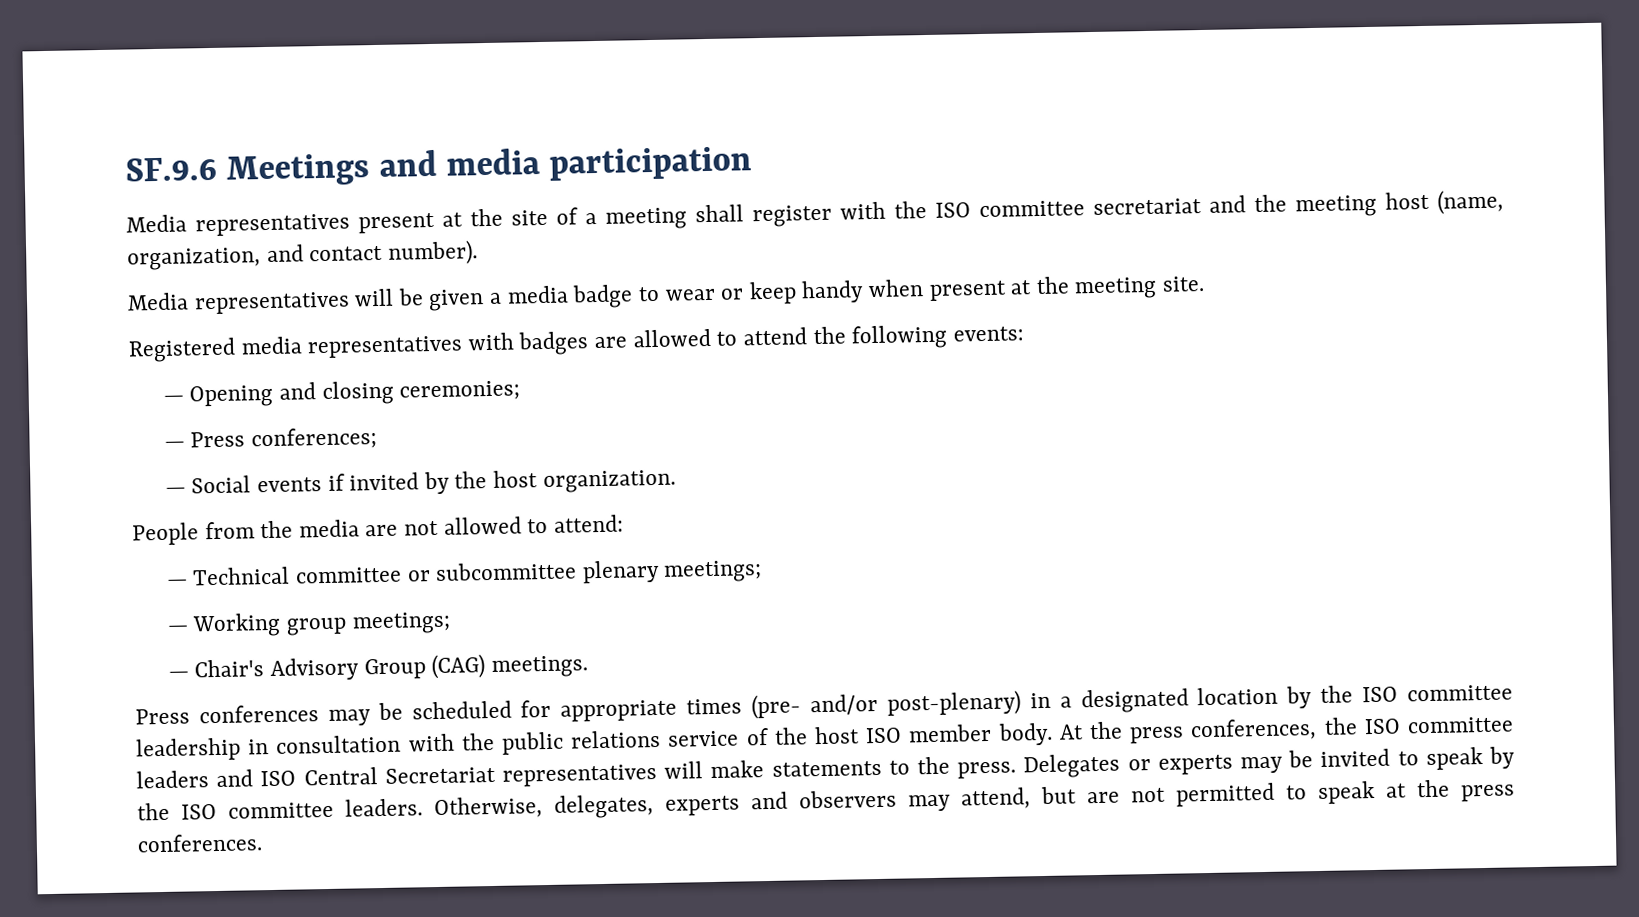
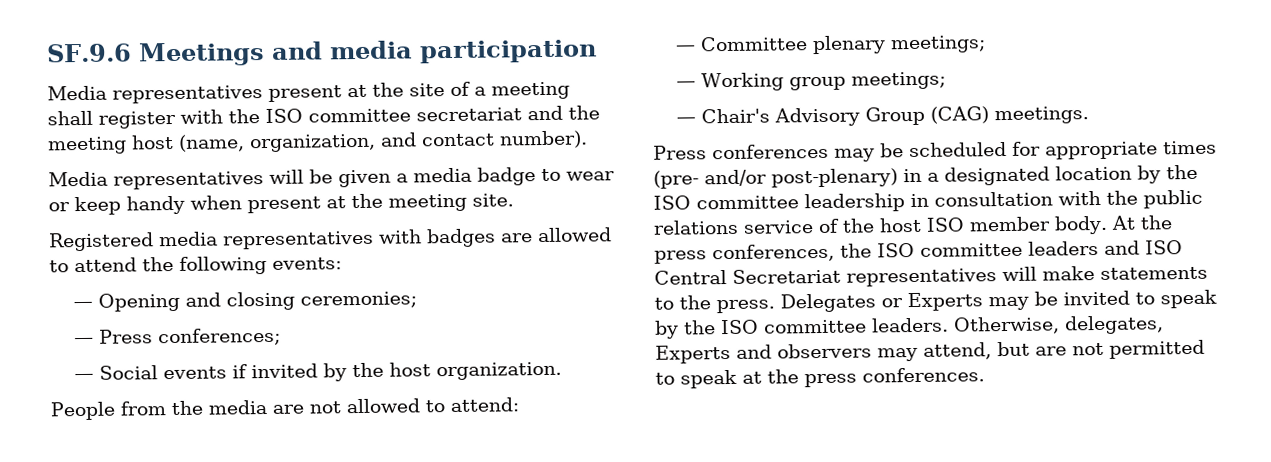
- — Technical committee or subcommittee plenary meetings;
+ — Committee plenary meetings;
- Delegates or experts may be invited to speak by the ISO committee leaders.
+ Delegates or Experts may be invited to speak by the ISO committee leaders.
- Otherwise, delegates, experts and observers may attend, but are not permitted to speak at the press conferences.
+ Otherwise, delegates, Experts and observers may attend, but are not permitted to speak at the press conferences.

